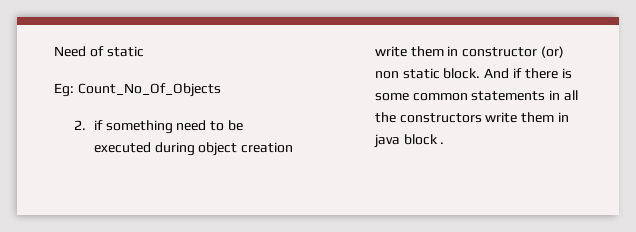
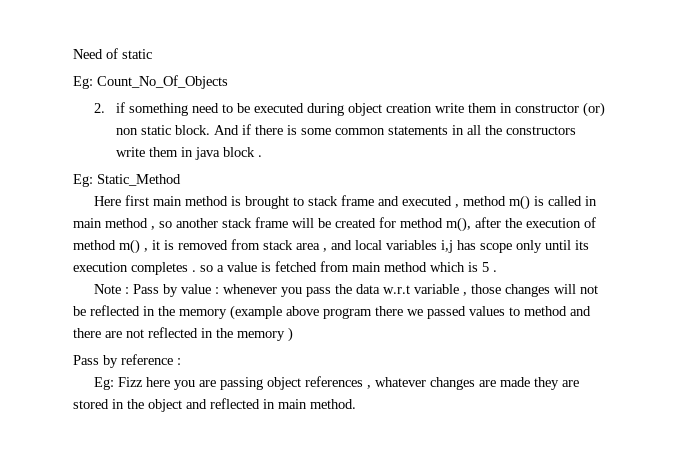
+ Eg: Static_Method
+ Here first main method is brought to stack frame and executed , method m() is called in main method , so another stack frame will be created for method m(), after the execution of method m() , it is removed from stack area , and local variables i,j has scope only until its execution completes . so a value is fetched from main method which is 5 .
+ Note : Pass by value : whenever you pass the data w.r.t variable , those changes will not be reflected in the memory (example above program there we passed values to method and there are not reflected in the memory )
+ Pass by reference :
+ Eg: Fizz here you are passing object references , whatever changes are made they are stored in the object and reflected in main method.

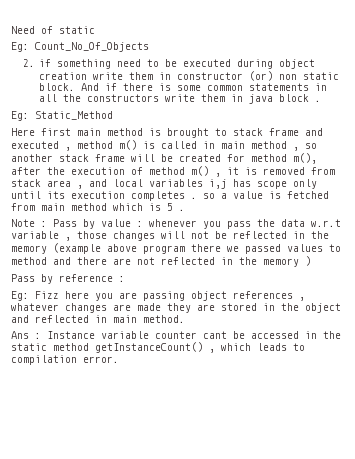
+ Ans : Instance variable counter cant be accessed in the static method getInstanceCount() , which leads to compilation error.

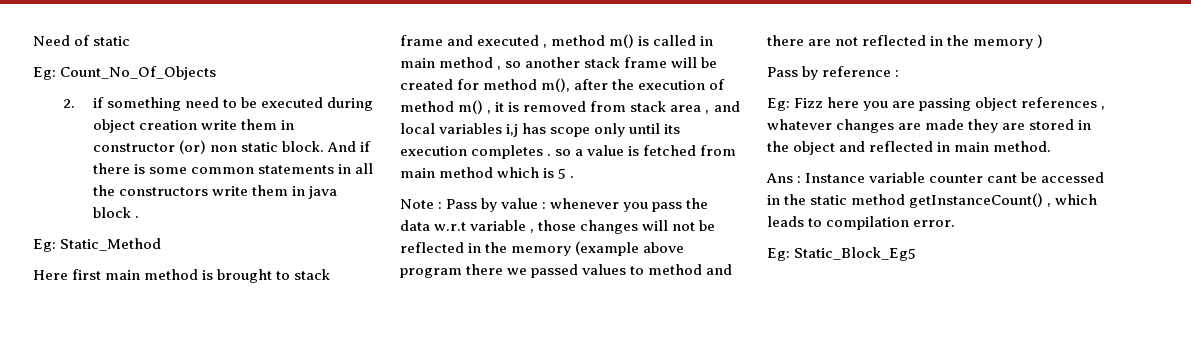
+ Eg: Static_Block_Eg5

